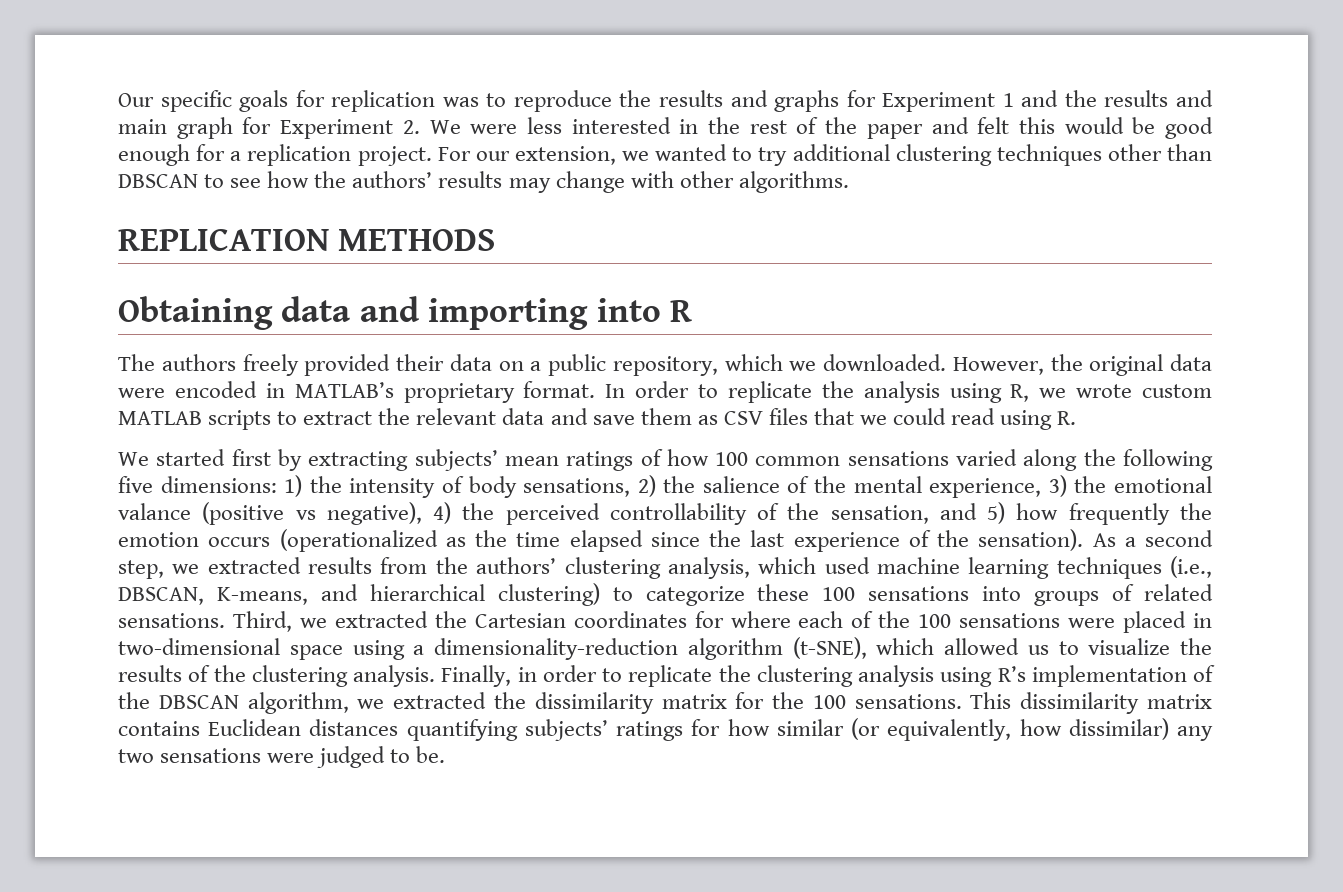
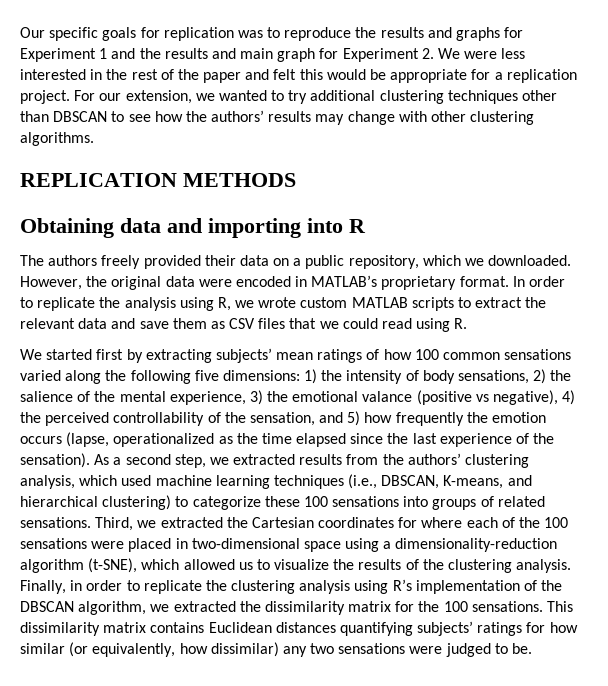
- Our specific goals for replication was to reproduce the results and graphs for Experiment 1 and the results and main graph for Experiment 2. We were less interested in the rest of the paper and felt this would be good enough for a replication project.
+ Our specific goals for replication was to reproduce the results and graphs for Experiment 1 and the results and main graph for Experiment 2. We were less interested in the rest of the paper and felt this would be appropriate for a replication project.
- For our extension, we wanted to try additional clustering techniques other than DBSCAN to see how the authors’ results may change with other algorithms.
+ For our extension, we wanted to try additional clustering techniques other than DBSCAN to see how the authors’ results may change with other clustering algorithms.
- 1) the intensity of body sensations, 2) the salience of the mental experience, 3) the emotional valance (positive vs negative), 4) the perceived controllability of the sensation, and 5) how frequently the emotion occurs (operationalized as the time elapsed since the last experience of the sensation).
+ 1) the intensity of body sensations, 2) the salience of the mental experience, 3) the emotional valance (positive vs negative), 4) the perceived controllability of the sensation, and 5) how frequently the emotion occurs (lapse, operationalized as the time elapsed since the last experience of the sensation).

